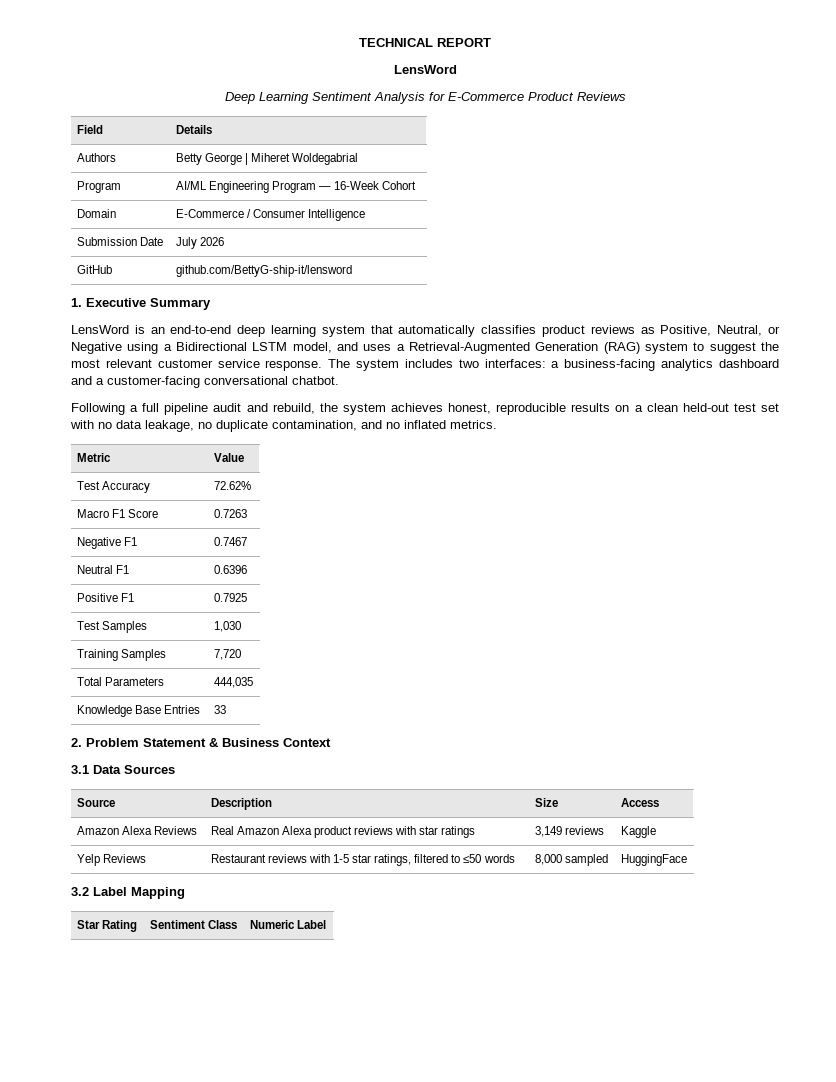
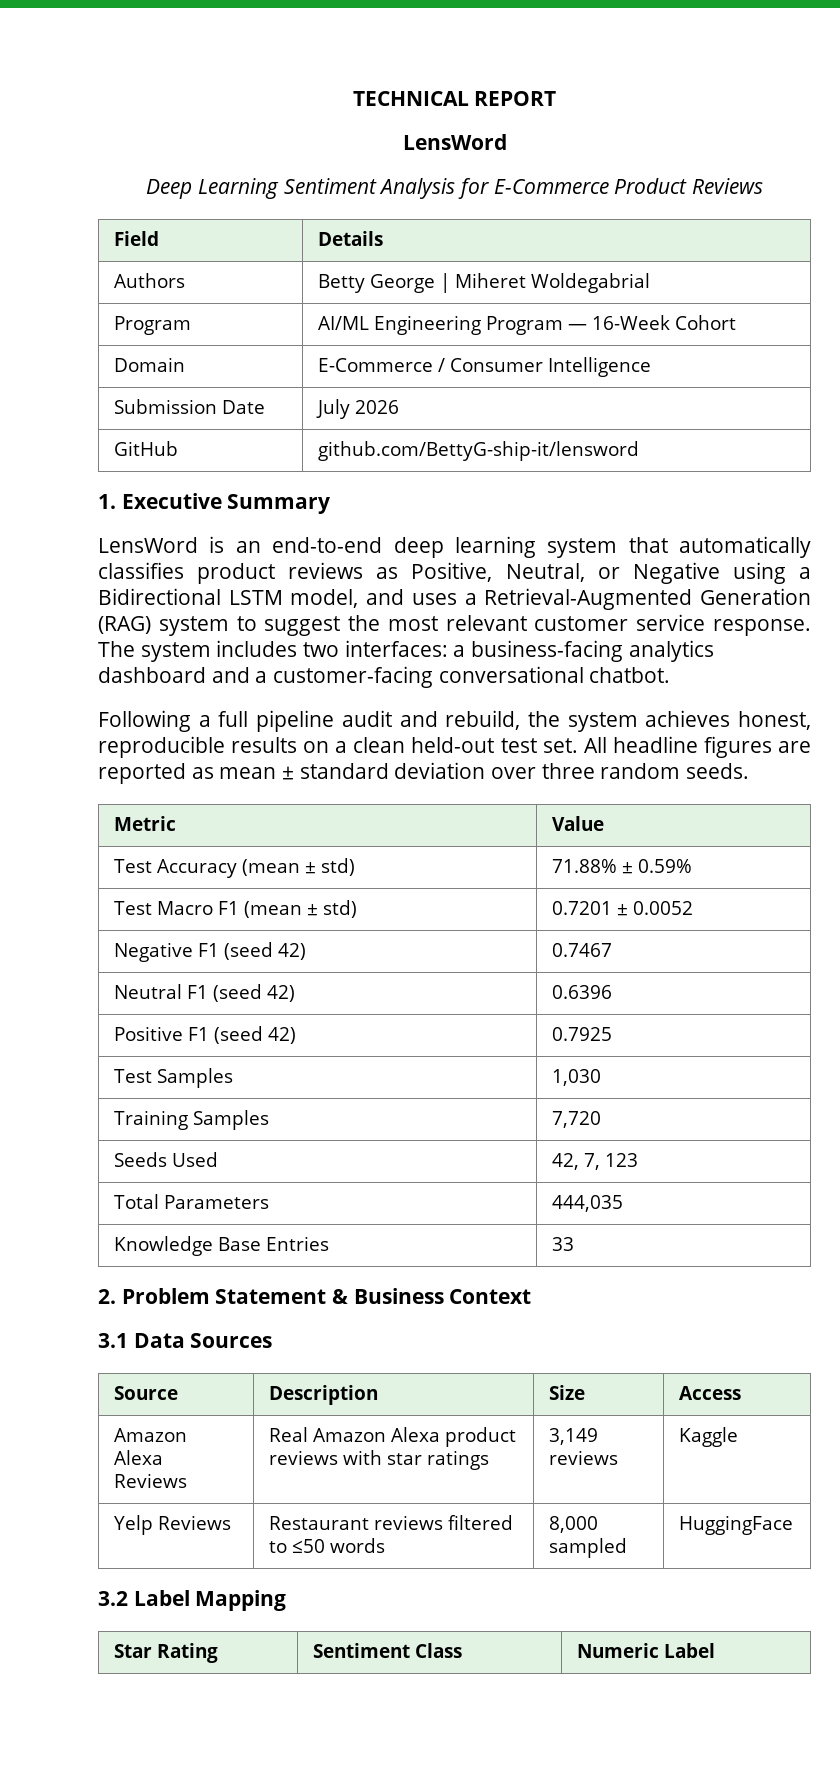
- Following a full pipeline audit and rebuild, the system achieves honest, reproducible results on a clean held-out test set with no data leakage, no duplicate contamination, and no inflated metrics.
+ Following a full pipeline audit and rebuild, the system achieves honest, reproducible results on a clean held-out test set. All headline figures are reported as mean ± standard deviation over three random seeds.
  Metric | Value
- Test Accuracy | 72.62%
- Macro F1 Score | 0.7263
+ Test Accuracy (mean ± std) | 71.88% ± 0.59%
+ Test Macro F1 (mean ± std) | 0.7201 ± 0.0052
- Negative F1 | 0.7467
+ Negative F1 (seed 42) | 0.7467
- Neutral F1 | 0.6396
+ Neutral F1 (seed 42) | 0.6396
- Positive F1 | 0.7925
+ Positive F1 (seed 42) | 0.7925
+ Seeds Used | 42, 7, 123
- Yelp Reviews | Restaurant reviews with 1-5 star ratings, filtered to ≤50 words | 8,000 sampled | HuggingFace
+ Yelp Reviews | Restaurant reviews filtered to ≤50 words | 8,000 sampled | HuggingFace

